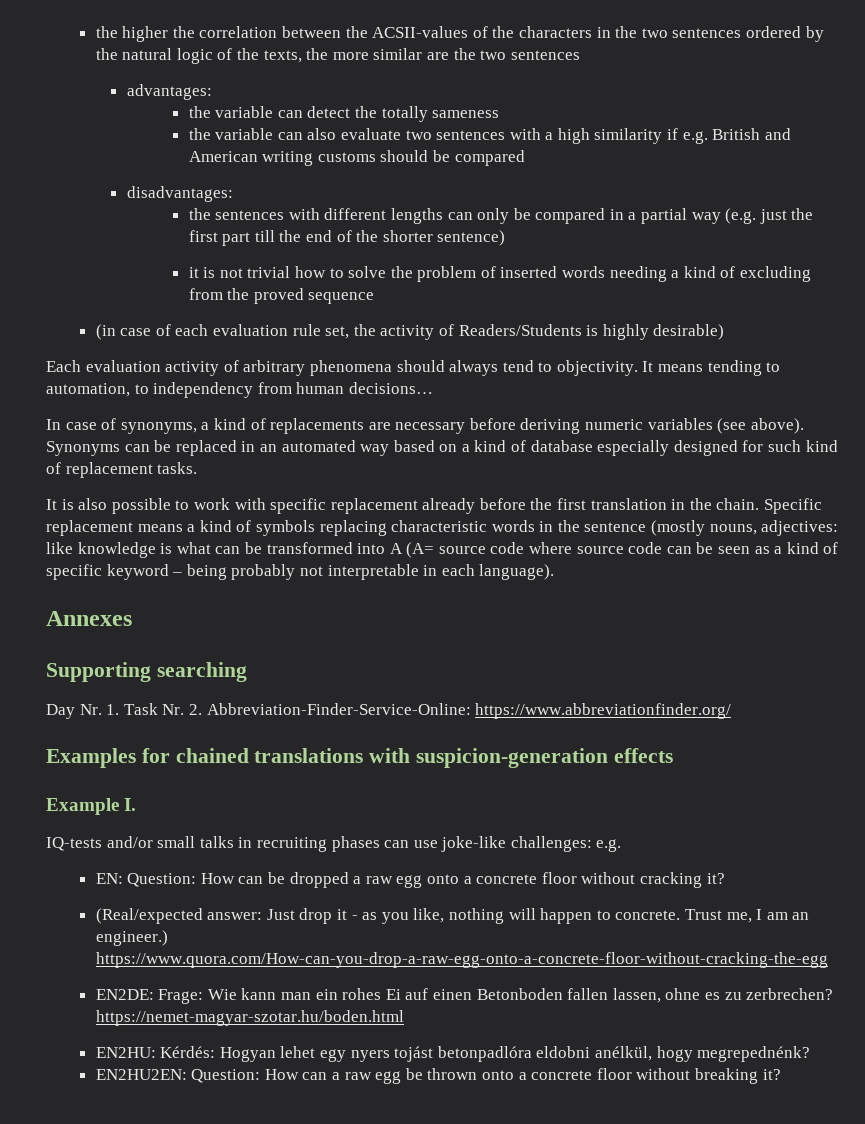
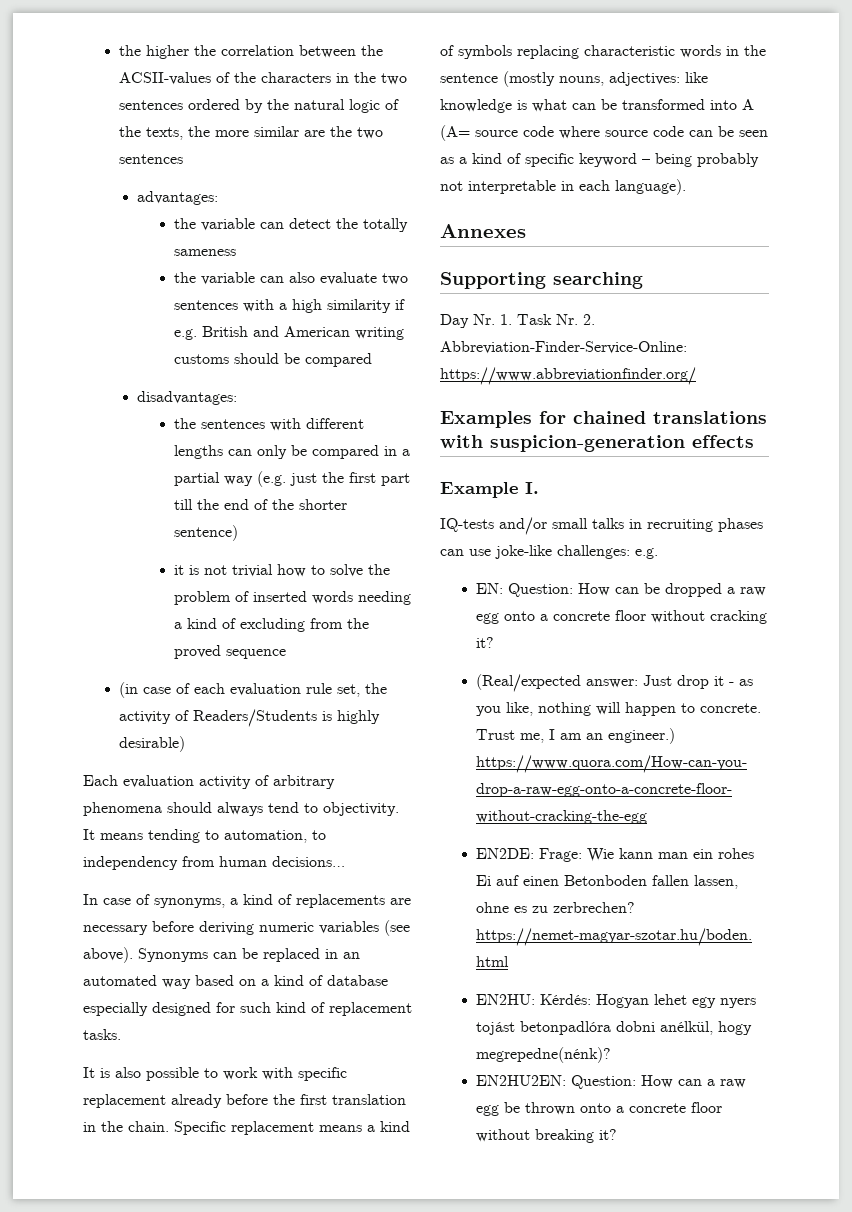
- EN2HU: Kérdés: Hogyan lehet egy nyers tojást betonpadlóra eldobni anélkül, hogy megrepednénk?
+ EN2HU: Kérdés: Hogyan lehet egy nyers tojást betonpadlóra dobni anélkül, hogy megrepedne(nénk)?

